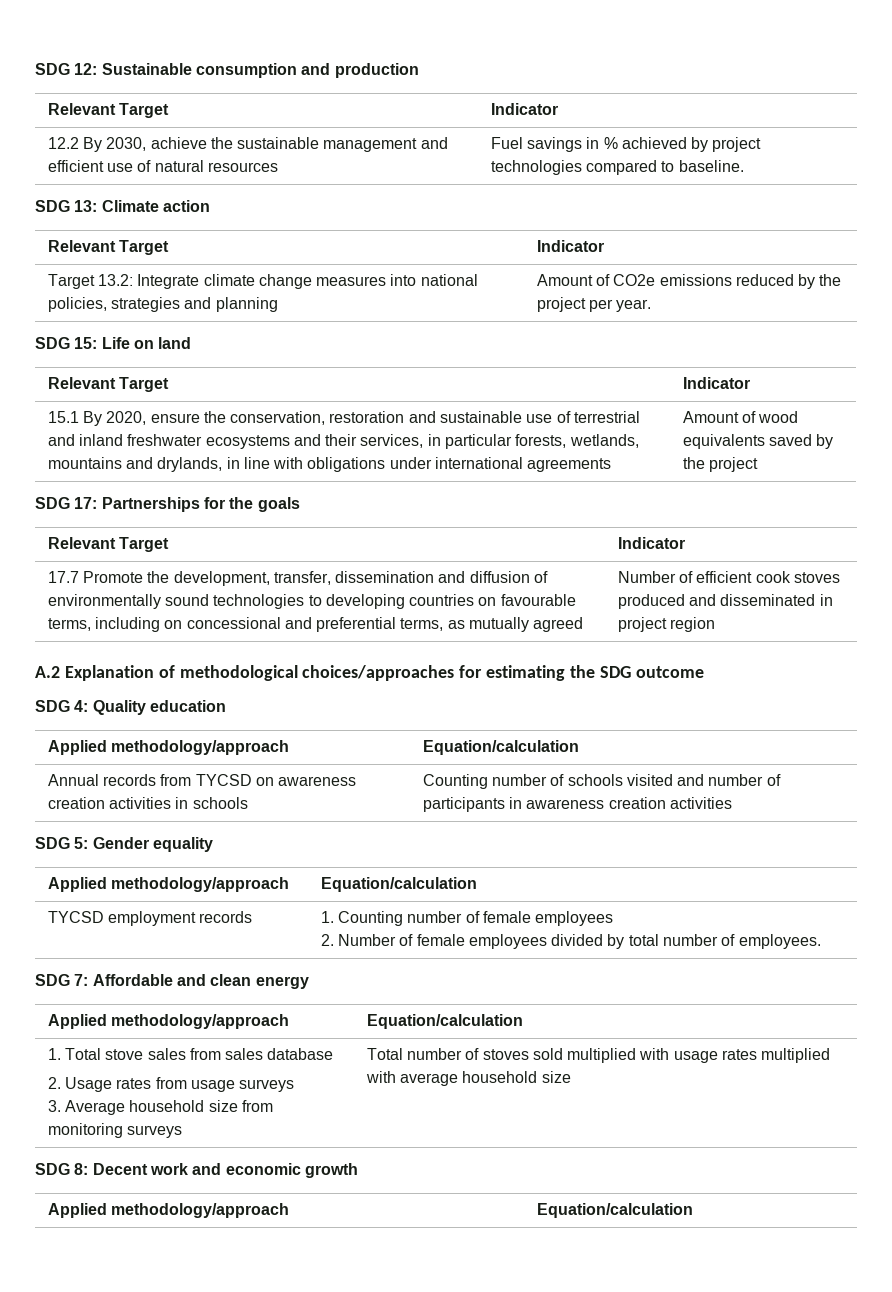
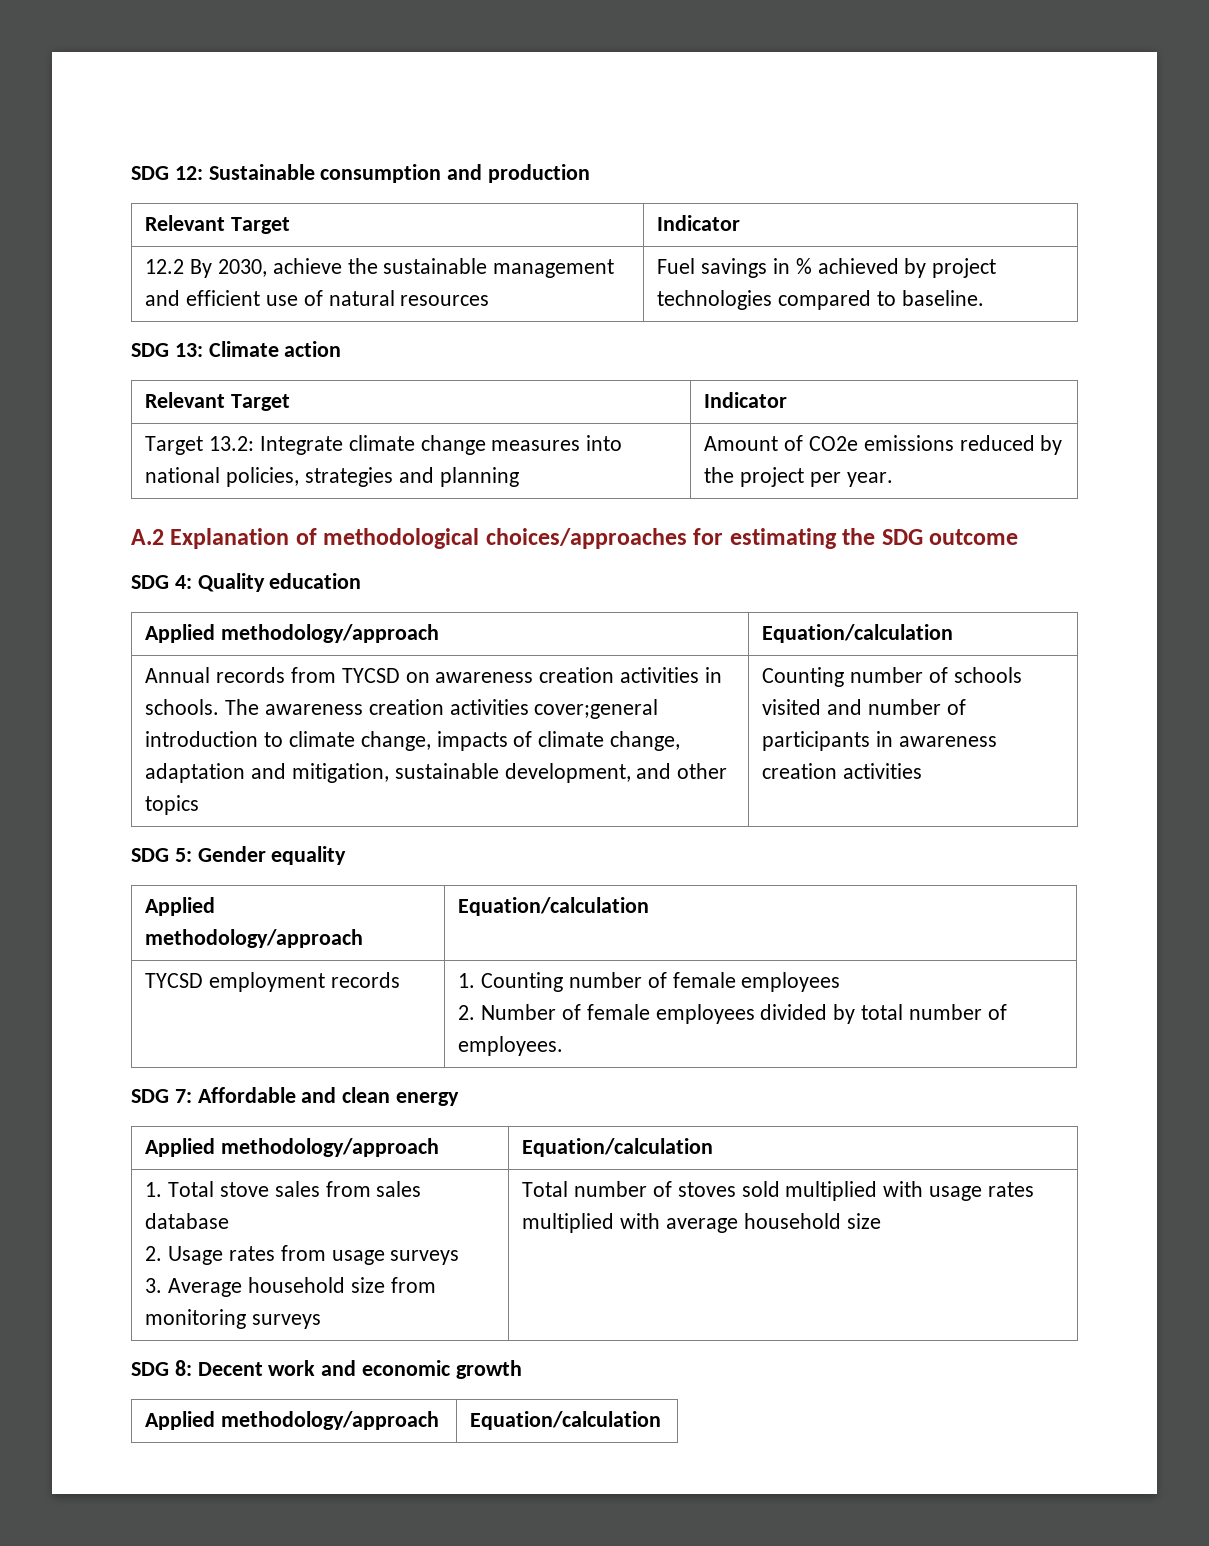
- SDG 15: Life on land
- Relevant Target | Indicator
- 15.1 By 2020, ensure the conservation, restoration and sustainable use of terrestrial and inland freshwater ecosystems and their services, in particular forests, wetlands, mountains and drylands, in line with obligations under international agreements | Amount of wood equivalents saved by the project
- SDG 17: Partnerships for the goals
- Relevant Target | Indicator
- 17.7 Promote the development, transfer, dissemination and diffusion of environmentally sound technologies to developing countries on favourable terms, including on concessional and preferential terms, as mutually agreed | Number of efficient cook stoves produced and disseminated in project region
- Annual records from TYCSD on awareness creation activities in schools
+ Annual records from TYCSD on awareness creation activities in schools. The awareness creation activities cover;general introduction to climate change, impacts of climate change, adaptation and mitigation, sustainable development, and other topics

